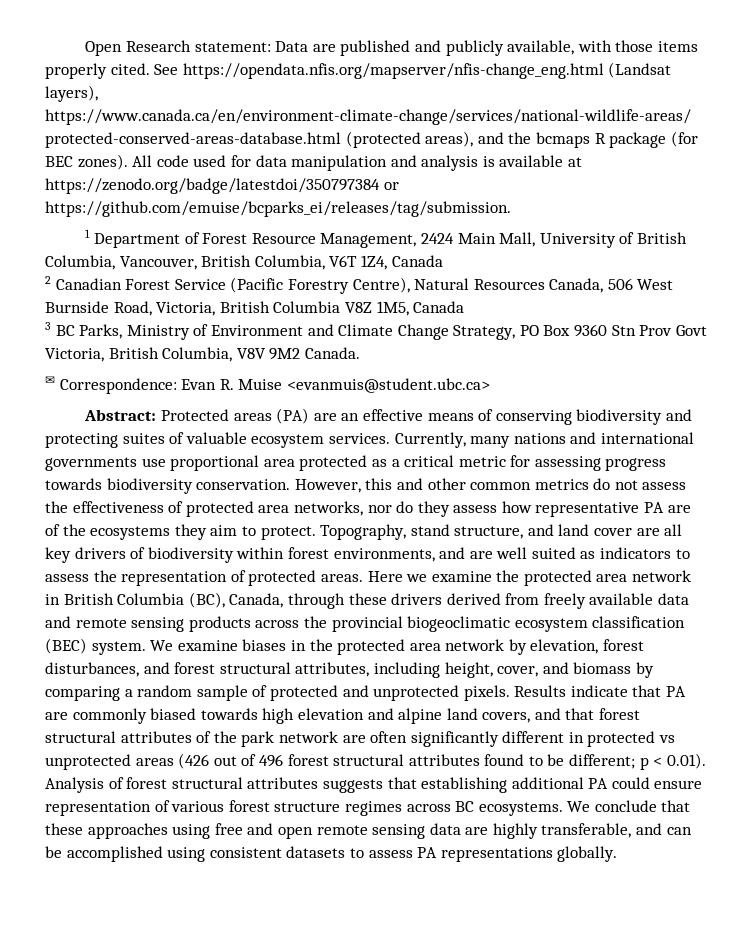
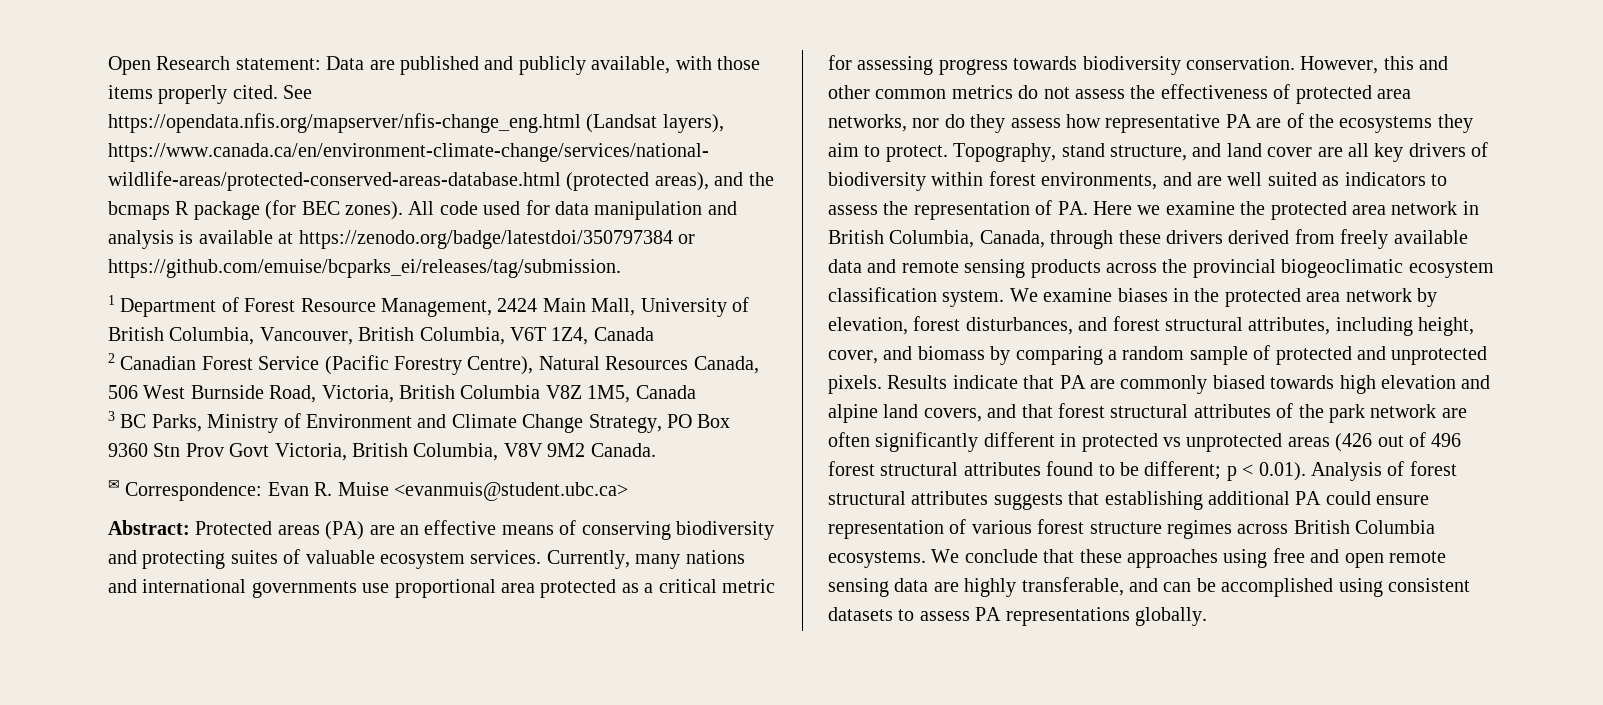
- Topography, stand structure, and land cover are all key drivers of biodiversity within forest environments, and are well suited as indicators to assess the representation of protected areas. Here we examine the protected area network in British Columbia (BC), Canada, through these drivers derived from freely available data and remote sensing products across the provincial biogeoclimatic ecosystem classification (BEC) system.
+ Topography, stand structure, and land cover are all key drivers of biodiversity within forest environments, and are well suited as indicators to assess the representation of PA. Here we examine the protected area network in British Columbia, Canada, through these drivers derived from freely available data and remote sensing products across the provincial biogeoclimatic ecosystem classification system.
- p < 0.01). Analysis of forest structural attributes suggests that establishing additional PA could ensure representation of various forest structure regimes across BC ecosystems.
+ p < 0.01). Analysis of forest structural attributes suggests that establishing additional PA could ensure representation of various forest structure regimes across British Columbia ecosystems.

